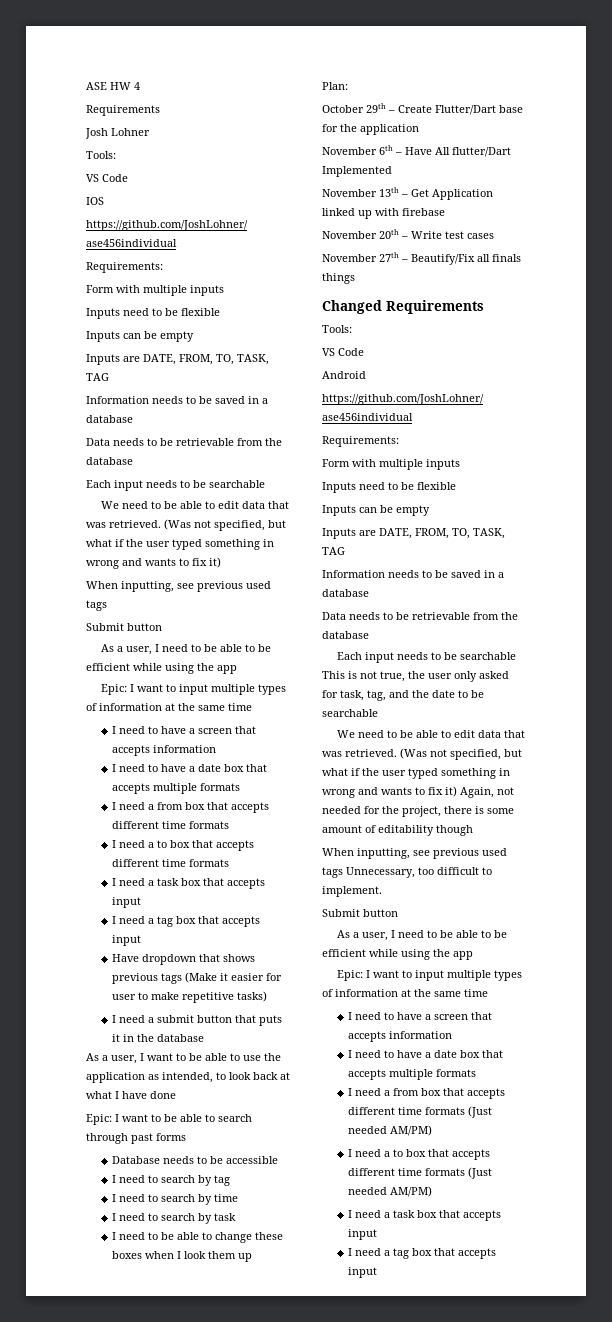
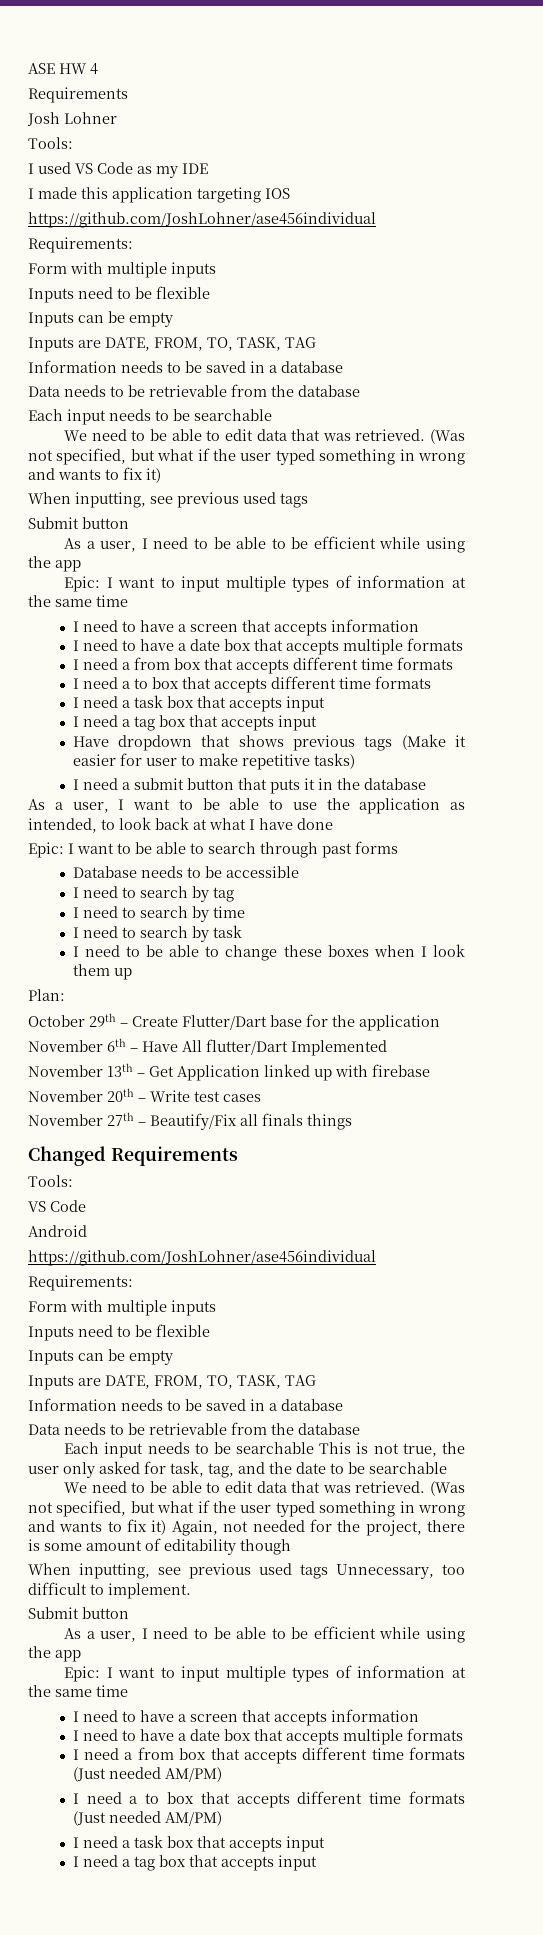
  Josh Lohner
  Tools:
- VS Code
- IOS
+ I used VS Code as my IDE
+ I made this application targeting IOS

